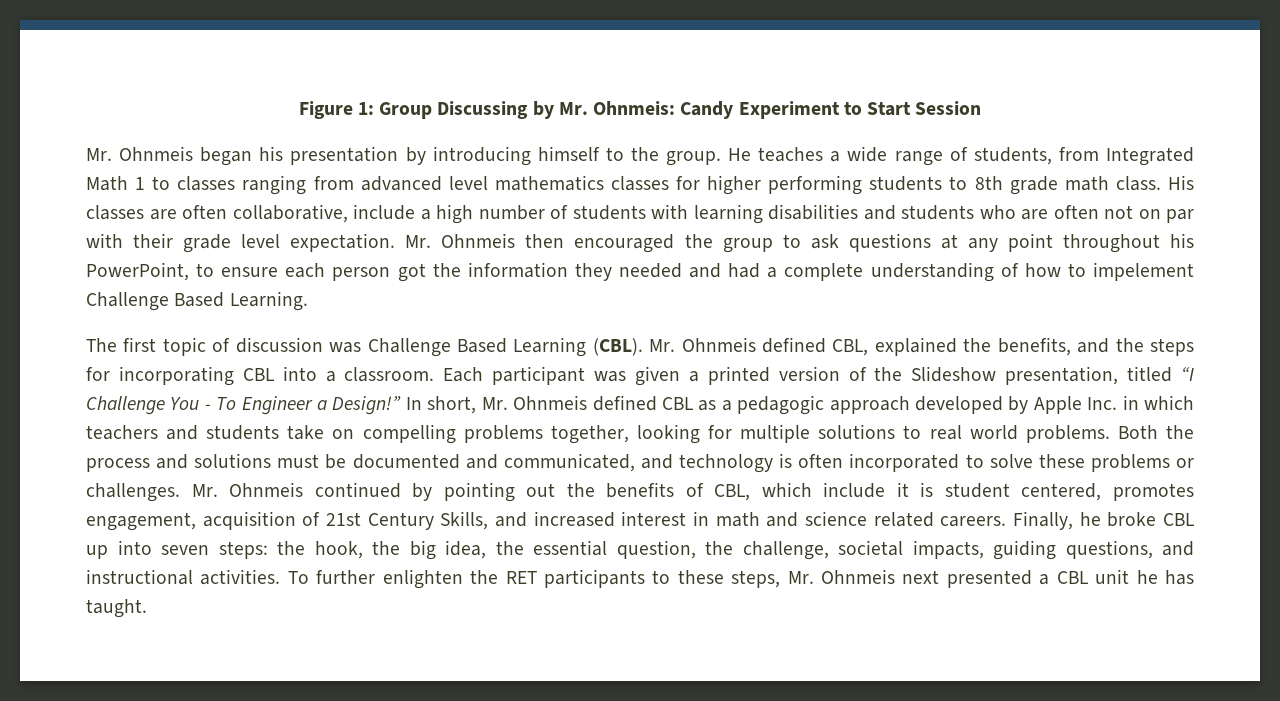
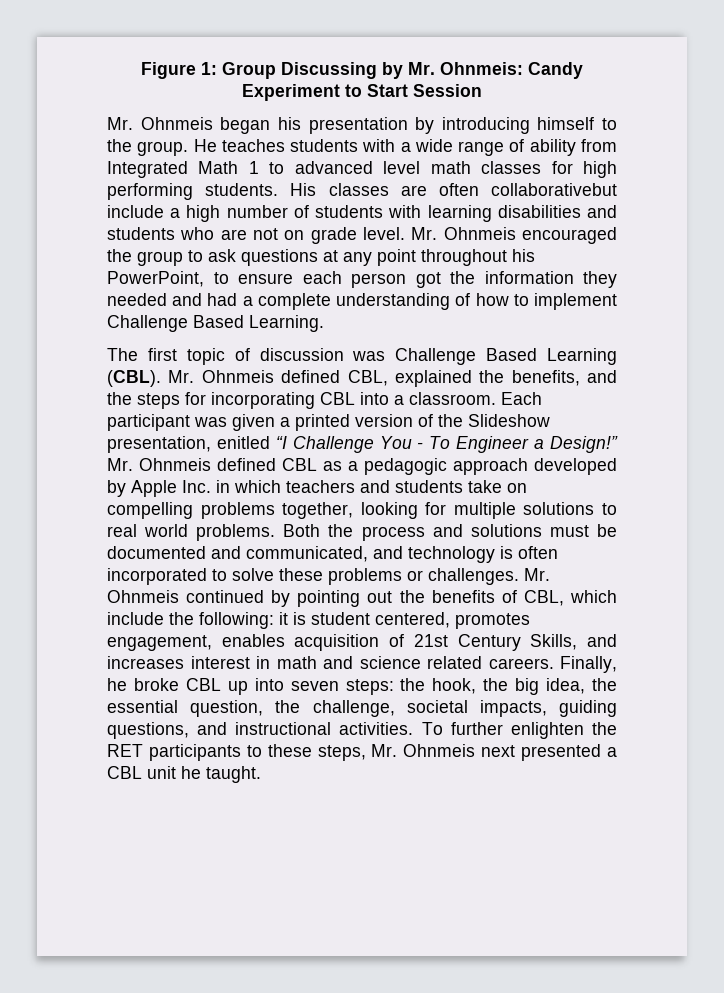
- He teaches a wide range of students, from Integrated Math 1 to classes ranging from advanced level mathematics classes for higher performing students to 8th grade math class.
+ He teaches students with a wide range of ability from Integrated Math 1 to advanced level math classes for high performing students.
- His classes are often collaborative, include a high number of students with learning disabilities and students who are often not on par with their grade level expectation. Mr. Ohnmeis then encouraged the group to ask questions at any point throughout his PowerPoint, to ensure each person got the information they needed and had a complete understanding of how to impelement Challenge Based Learning.
+ His classes are often collaborativebut include a high number of students with learning disabilities and students who are not on grade level. Mr. Ohnmeis encouraged the group to ask questions at any point throughout his PowerPoint, to ensure each person got the information they needed and had a complete understanding of how to implement Challenge Based Learning.
- Each participant was given a printed version of the Slideshow presentation, titled “I Challenge You - To Engineer a Design!”
+ Each participant was given a printed version of the Slideshow presentation, enitled “I Challenge You - To Engineer a Design!”
- In short, Mr. Ohnmeis defined CBL as a pedagogic approach developed by Apple Inc. in which teachers and students take on compelling problems together, looking for multiple solutions to real world problems.
+ Mr. Ohnmeis defined CBL as a pedagogic approach developed by Apple Inc. in which teachers and students take on compelling problems together, looking for multiple solutions to real world problems.
- Mr. Ohnmeis continued by pointing out the benefits of CBL, which include it is student centered, promotes engagement, acquisition of 21st Century Skills, and increased interest in math and science related careers.
+ Mr. Ohnmeis continued by pointing out the benefits of CBL, which include the following: it is student centered, promotes engagement, enables acquisition of 21st Century Skills, and increases interest in math and science related careers.
- To further enlighten the RET participants to these steps, Mr. Ohnmeis next presented a CBL unit he has taught.
+ To further enlighten the RET participants to these steps, Mr. Ohnmeis next presented a CBL unit he taught.

